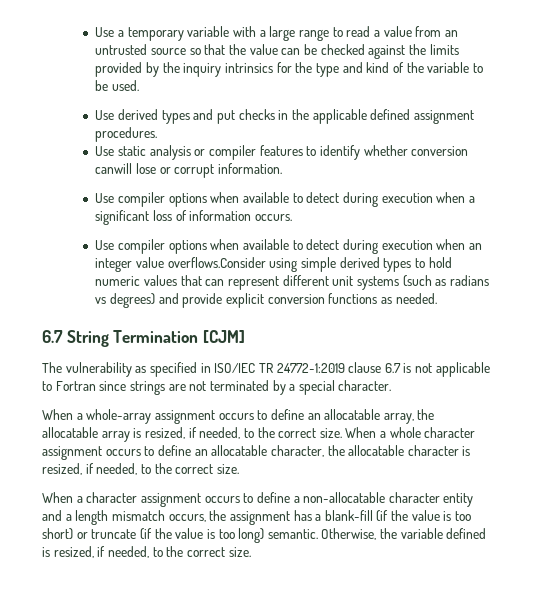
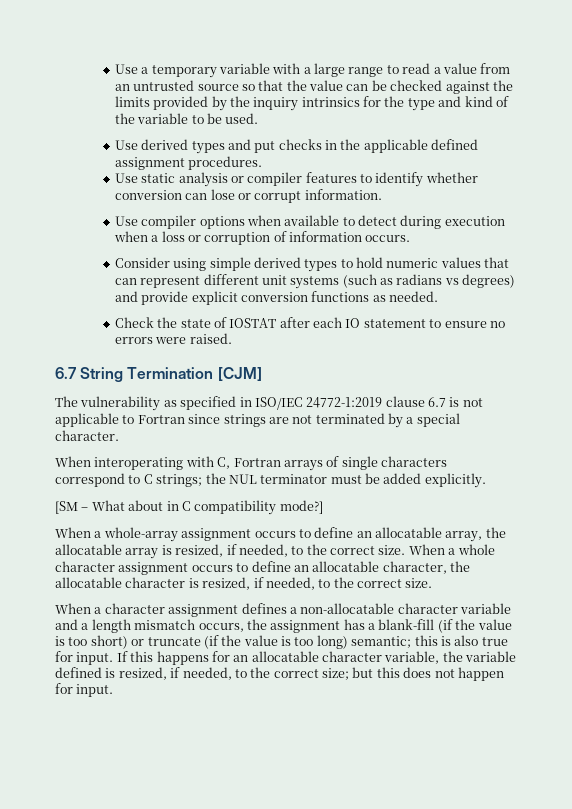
- Use static analysis or compiler features to identify whether conversion canwill lose or corrupt information.
+ Use static analysis or compiler features to identify whether conversion can lose or corrupt information.
- Use compiler options when available to detect during execution when a significant loss of information occurs.
+ Use compiler options when available to detect during execution when a loss or corruption of information occurs.
- Use compiler options when available to detect during execution when an integer value overflows.Consider using simple derived types to hold numeric values that can represent different unit systems (such as radians vs degrees) and provide explicit conversion functions as needed.
+ Consider using simple derived types to hold numeric values that can represent different unit systems (such as radians vs degrees) and provide explicit conversion functions as needed.
+ Check the state of IOSTAT after each IO statement to ensure no errors were raised.
- The vulnerability as specified in ISO/IEC TR 24772-1:2019 clause 6.7 is not applicable to Fortran since strings are not terminated by a special character.
+ The vulnerability as specified in ISO/IEC 24772-1:2019 clause 6.7 is not applicable to Fortran since strings are not terminated by a special character.
+ When interoperating with C, Fortran arrays of single characters correspond to C strings; the NUL terminator must be added explicitly.
+ [SM – What about in C compatibility mode?]
- When a character assignment occurs to define a non-allocatable character entity and a length mismatch occurs, the assignment has a blank-fill (if the value is too short) or truncate (if the value is too long) semantic. Otherwise, the variable defined is resized, if needed, to the correct size.
+ When a character assignment defines a non-allocatable character variable and a length mismatch occurs, the assignment has a blank-fill (if the value is too short) or truncate (if the value is too long) semantic; this is also true for input. If this happens for an allocatable character variable, the variable defined is resized, if needed, to the correct size; but this does not happen for input.

